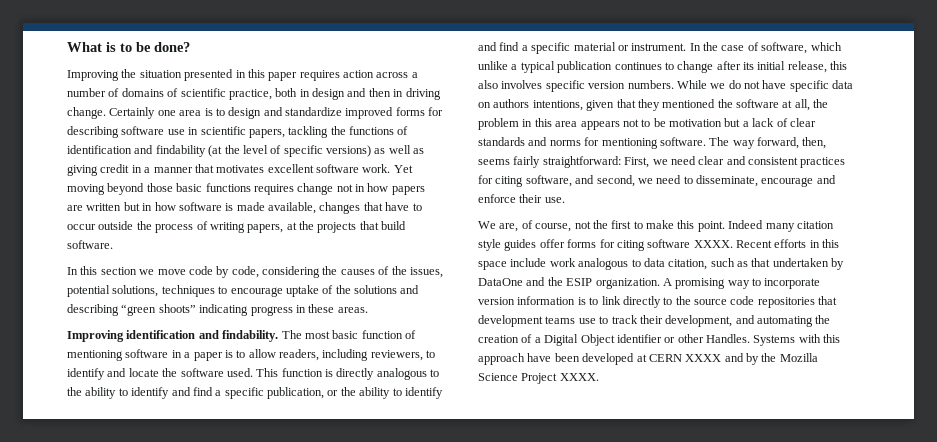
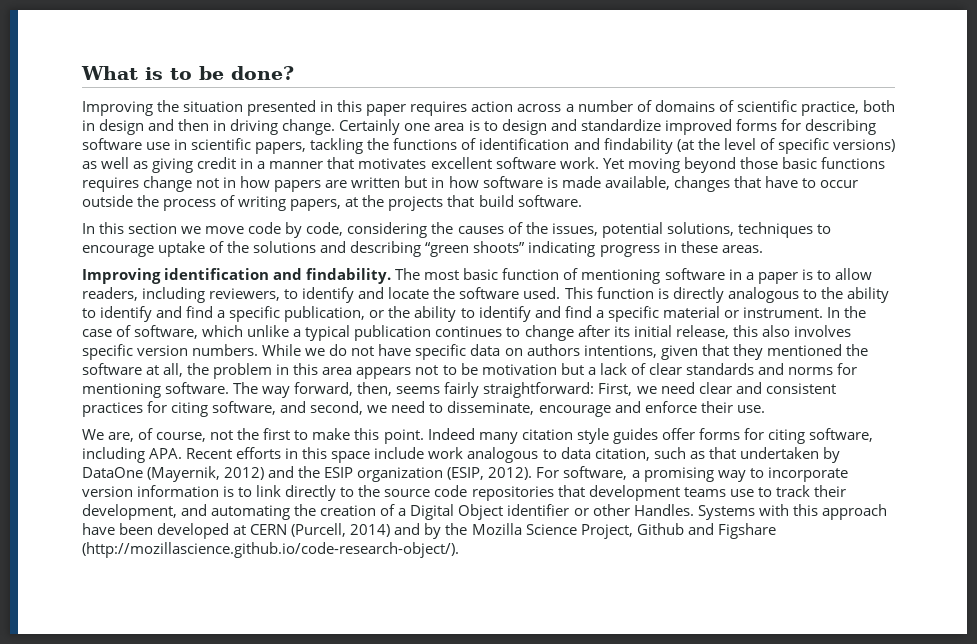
- Indeed many citation style guides offer forms for citing software XXXX. Recent efforts in this space include work analogous to data citation, such as that undertaken by DataOne and the ESIP organization. A promising way to incorporate version information is to link directly to the source code repositories that development teams use to track their development, and automating the creation of a Digital Object identifier or other Handles.
+ Indeed many citation style guides offer forms for citing software, including APA. Recent efforts in this space include work analogous to data citation, such as that undertaken by DataOne (Mayernik, 2012) and the ESIP organization (ESIP, 2012). For software, a promising way to incorporate version information is to link directly to the source code repositories that development teams use to track their development, and automating the creation of a Digital Object identifier or other Handles.
- Systems with this approach have been developed at CERN XXXX and by the Mozilla Science Project XXXX.
+ Systems with this approach have been developed at CERN (Purcell, 2014) and by the Mozilla Science Project, Github and Figshare (http://mozillascience.github.io/code-research-object/).

